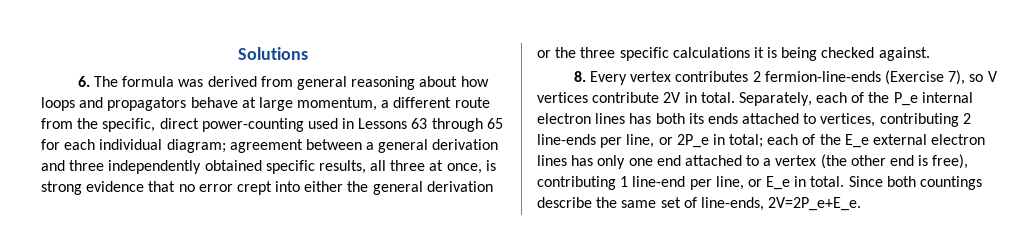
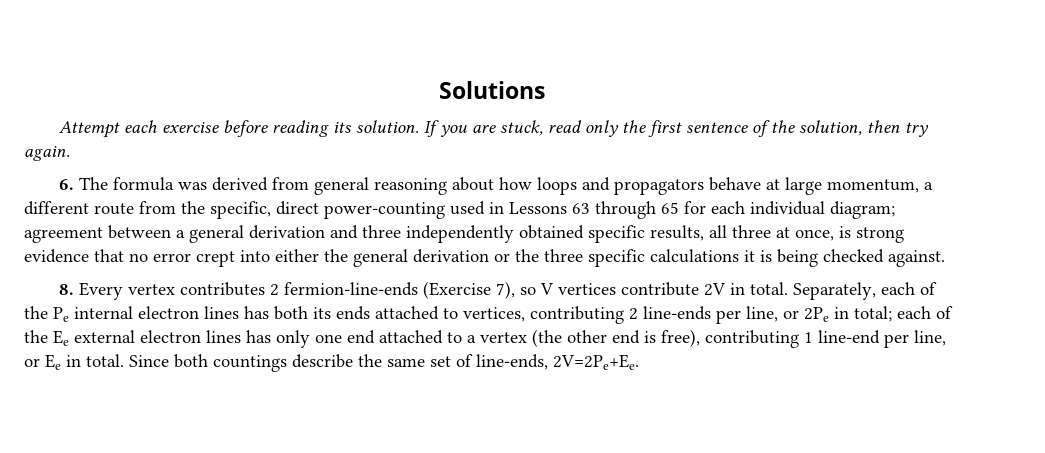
+ Attempt each exercise before reading its solution. If you are stuck, read only the first sentence of the solution, then try again.
- Separately, each of the P_e internal electron lines has both its ends attached to vertices, contributing 2 line-ends per line, or 2P_e in total; each of the E_e external electron lines has only one end attached to a vertex (the other end is free), contributing 1 line-end per line, or E_e in total.
+ Separately, each of the Pe internal electron lines has both its ends attached to vertices, contributing 2 line-ends per line, or 2Pe in total; each of the Ee external electron lines has only one end attached to a vertex (the other end is free), contributing 1 line-end per line, or Ee in total.
- Since both countings describe the same set of line-ends, 2V=2P_e+E_e.
+ Since both countings describe the same set of line-ends, 2V=2Pe+Ee.

